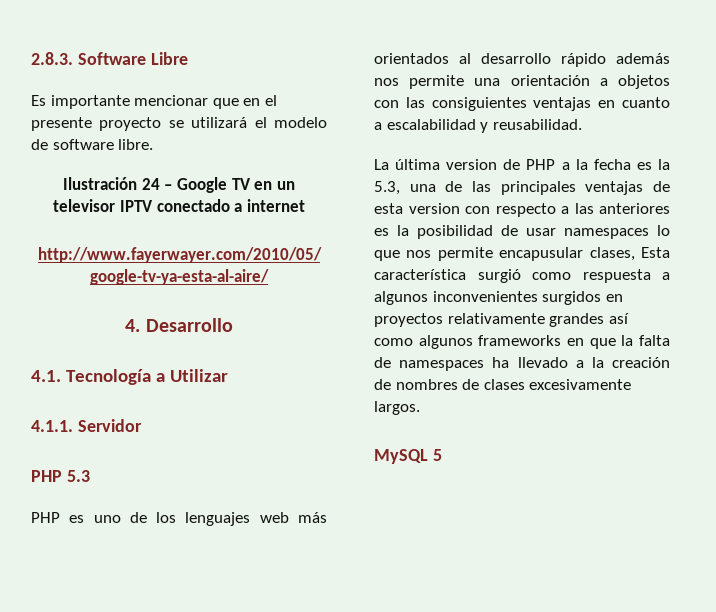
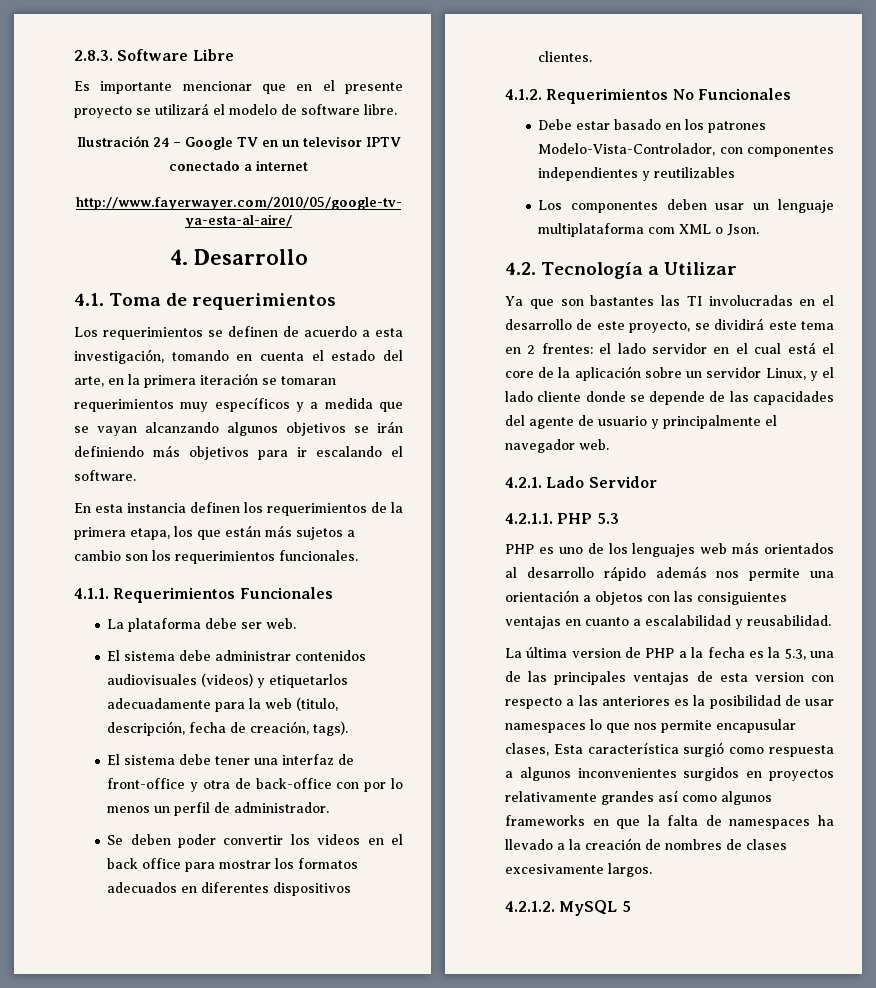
- 4.1. Tecnología a Utilizar
- 4.1.1. Servidor
+ 4.1. Toma de requerimientos
+ Los requerimientos se definen de acuerdo a esta investigación, tomando en cuenta el estado del arte, en la primera iteración se tomaran requerimientos muy específicos y a medida que se vayan alcanzando algunos objetivos se irán definiendo más objetivos para ir escalando el software.
+ En esta instancia definen los requerimientos de la primera etapa, los que están más sujetos a cambio son los requerimientos funcionales.
+ 4.1.1. Requerimientos Funcionales
+ La plataforma debe ser web.
+ El sistema debe administrar contenidos audiovisuales (videos) y etiquetarlos adecuadamente para la web (titulo, descripción, fecha de creación, tags).
+ El sistema debe tener una interfaz de front-office y otra de back-office con por lo menos un perfil de administrador.
+ Se deben poder convertir los videos en el back office para mostrar los formatos adecuados en diferentes dispositivos clientes.
+ 4.1.2. Requerimientos No Funcionales
+ Debe estar basado en los patrones Modelo-Vista-Controlador, con componentes independientes y reutilizables
+ Los componentes deben usar un lenguaje multiplataforma com XML o Json.
+ 4.2. Tecnología a Utilizar
+ Ya que son bastantes las TI involucradas en el desarrollo de este proyecto, se dividirá este tema en 2 frentes: el lado servidor en el cual está el core de la aplicación sobre un servidor Linux, y el lado cliente donde se depende de las capacidades del agente de usuario y principalmente el navegador web.
+ 4.2.1. Lado Servidor
- PHP 5.3
+ 4.2.1.1. PHP 5.3
- MySQL 5
+ 4.2.1.2. MySQL 5

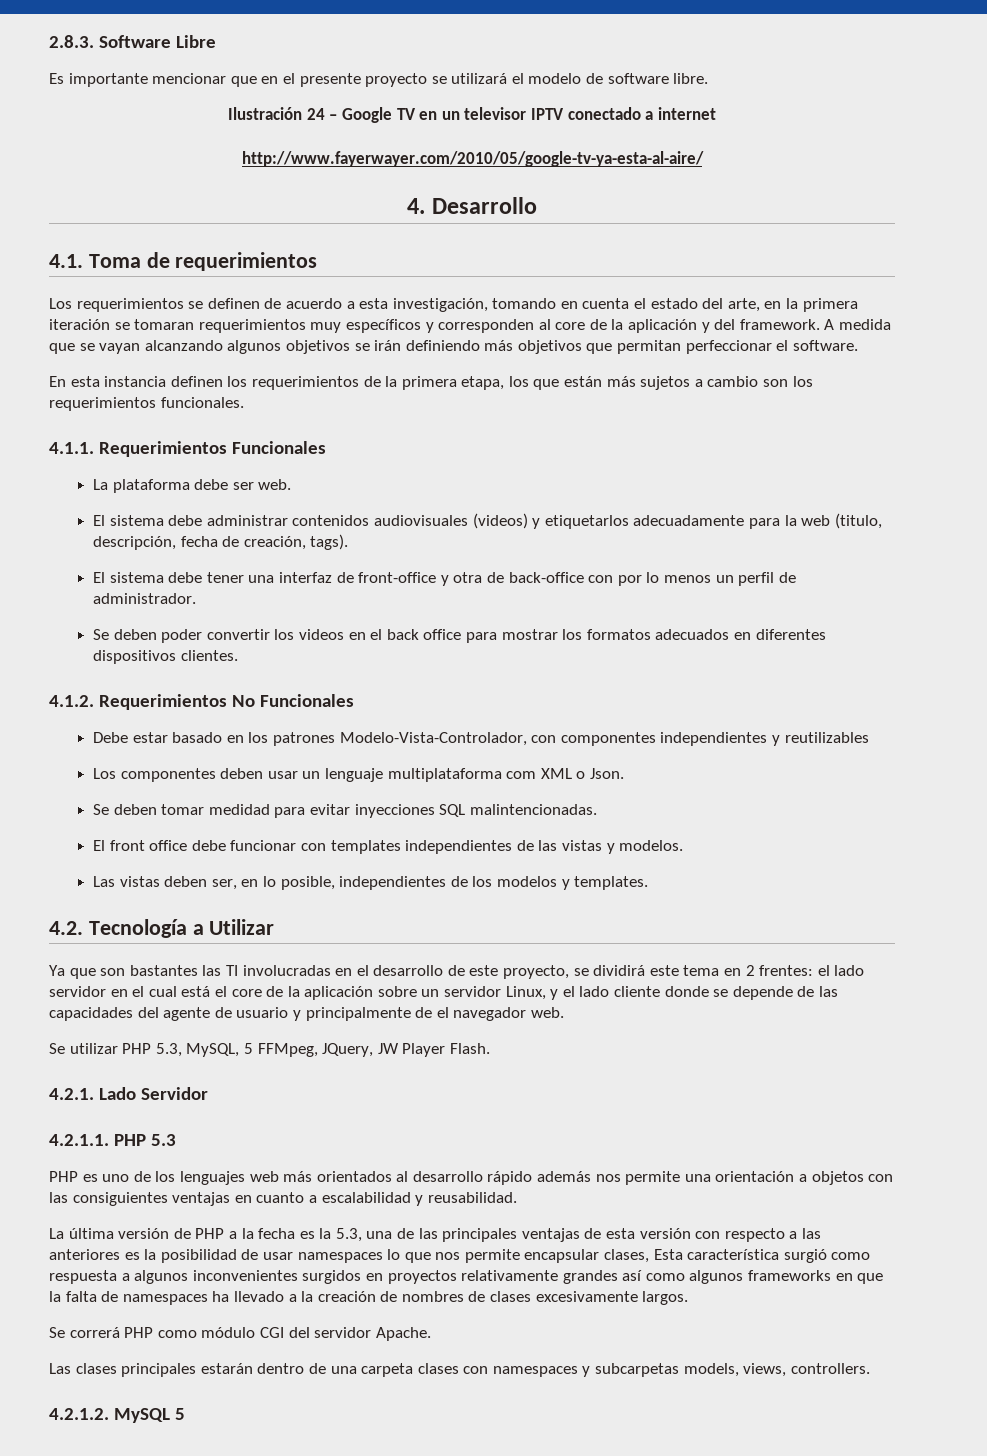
- Los requerimientos se definen de acuerdo a esta investigación, tomando en cuenta el estado del arte, en la primera iteración se tomaran requerimientos muy específicos y a medida que se vayan alcanzando algunos objetivos se irán definiendo más objetivos para ir escalando el software.
+ Los requerimientos se definen de acuerdo a esta investigación, tomando en cuenta el estado del arte, en la primera iteración se tomaran requerimientos muy específicos y corresponden al core de la aplicación y del framework. A medida que se vayan alcanzando algunos objetivos se irán definiendo más objetivos que permitan perfeccionar el software.
+ Se deben tomar medidad para evitar inyecciones SQL malintencionadas.
+ El front office debe funcionar con templates independientes de las vistas y modelos.
+ Las vistas deben ser, en lo posible, independientes de los modelos y templates.
- Ya que son bastantes las TI involucradas en el desarrollo de este proyecto, se dividirá este tema en 2 frentes: el lado servidor en el cual está el core de la aplicación sobre un servidor Linux, y el lado cliente donde se depende de las capacidades del agente de usuario y principalmente el navegador web.
+ Ya que son bastantes las TI involucradas en el desarrollo de este proyecto, se dividirá este tema en 2 frentes: el lado servidor en el cual está el core de la aplicación sobre un servidor Linux, y el lado cliente donde se depende de las capacidades del agente de usuario y principalmente de el navegador web.
+ Se utilizar PHP 5.3, MySQL, 5 FFMpeg, JQuery, JW Player Flash.
- La última version de PHP a la fecha es la 5.3, una de las principales ventajas de esta version con respecto a las anteriores es la posibilidad de usar namespaces lo que nos permite encapusular clases, Esta característica surgió como respuesta a algunos inconvenientes surgidos en proyectos relativamente grandes así como algunos frameworks en que la falta de namespaces ha llevado a la creación de nombres de clases excesivamente largos.
+ La última versión de PHP a la fecha es la 5.3, una de las principales ventajas de esta versión con respecto a las anteriores es la posibilidad de usar namespaces lo que nos permite encapsular clases, Esta característica surgió como respuesta a algunos inconvenientes surgidos en proyectos relativamente grandes así como algunos frameworks en que la falta de namespaces ha llevado a la creación de nombres de clases excesivamente largos.
+ Se correrá PHP como módulo CGI del servidor Apache.
+ Las clases principales estarán dentro de una carpeta clases con namespaces y subcarpetas models, views, controllers.

